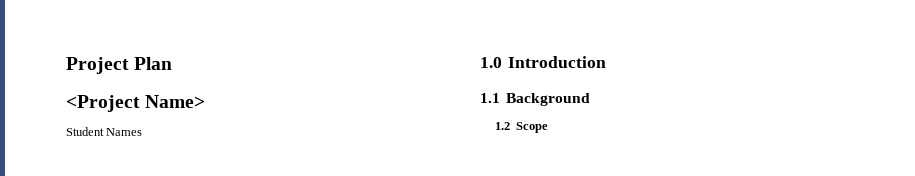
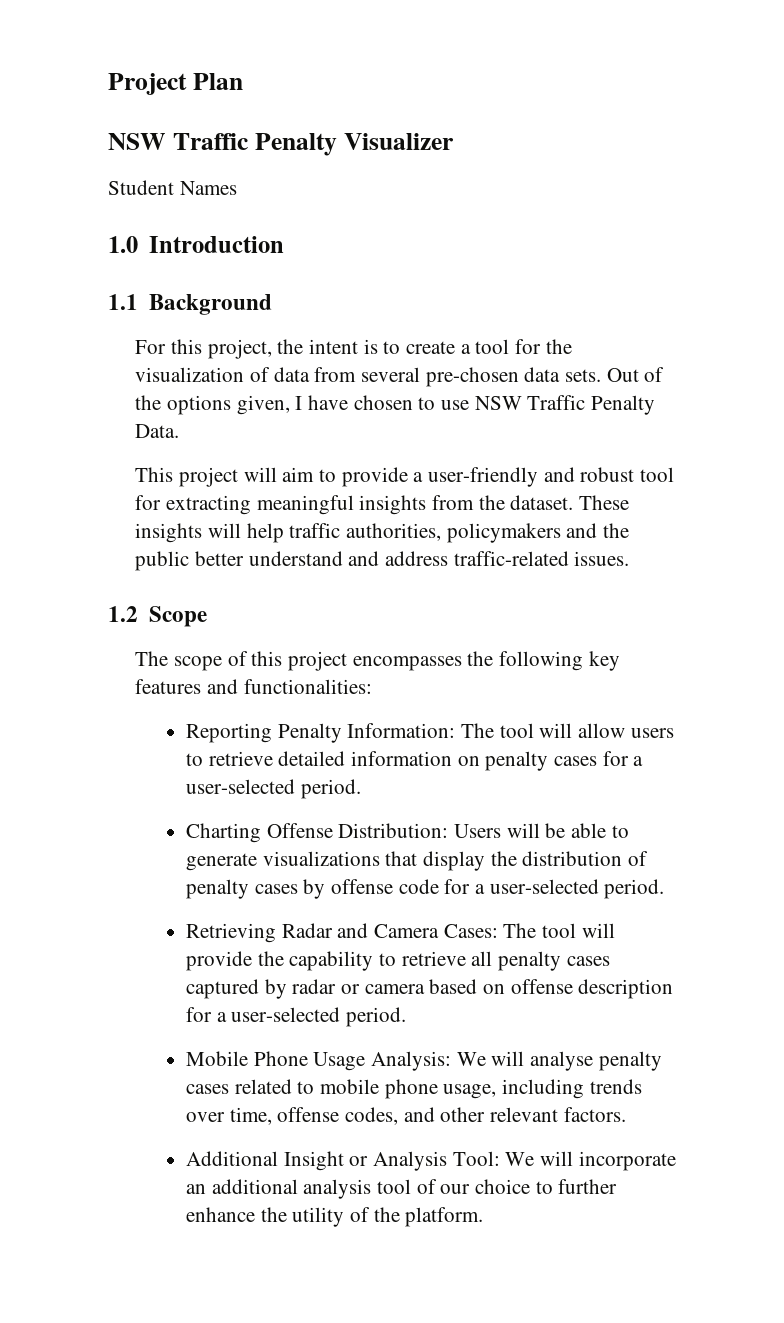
- <Project Name>
+ NSW Traffic Penalty Visualizer
+ For this project, the intent is to create a tool for the visualization of data from several pre-chosen data sets. Out of the options given, I have chosen to use NSW Traffic Penalty Data.
+ This project will aim to provide a user-friendly and robust tool for extracting meaningful insights from the dataset. These insights will help traffic authorities, policymakers and the public better understand and address traffic-related issues.
  1.2 Scope
+ The scope of this project encompasses the following key features and functionalities:
+ Reporting Penalty Information: The tool will allow users to retrieve detailed information on penalty cases for a user-selected period.
+ Charting Offense Distribution: Users will be able to generate visualizations that display the distribution of penalty cases by offense code for a user-selected period.
+ Retrieving Radar and Camera Cases: The tool will provide the capability to retrieve all penalty cases captured by radar or camera based on offense description for a user-selected period.
+ Mobile Phone Usage Analysis: We will analyse penalty cases related to mobile phone usage, including trends over time, offense codes, and other relevant factors.
+ Additional Insight or Analysis Tool: We will incorporate an additional analysis tool of our choice to further enhance the utility of the platform.

